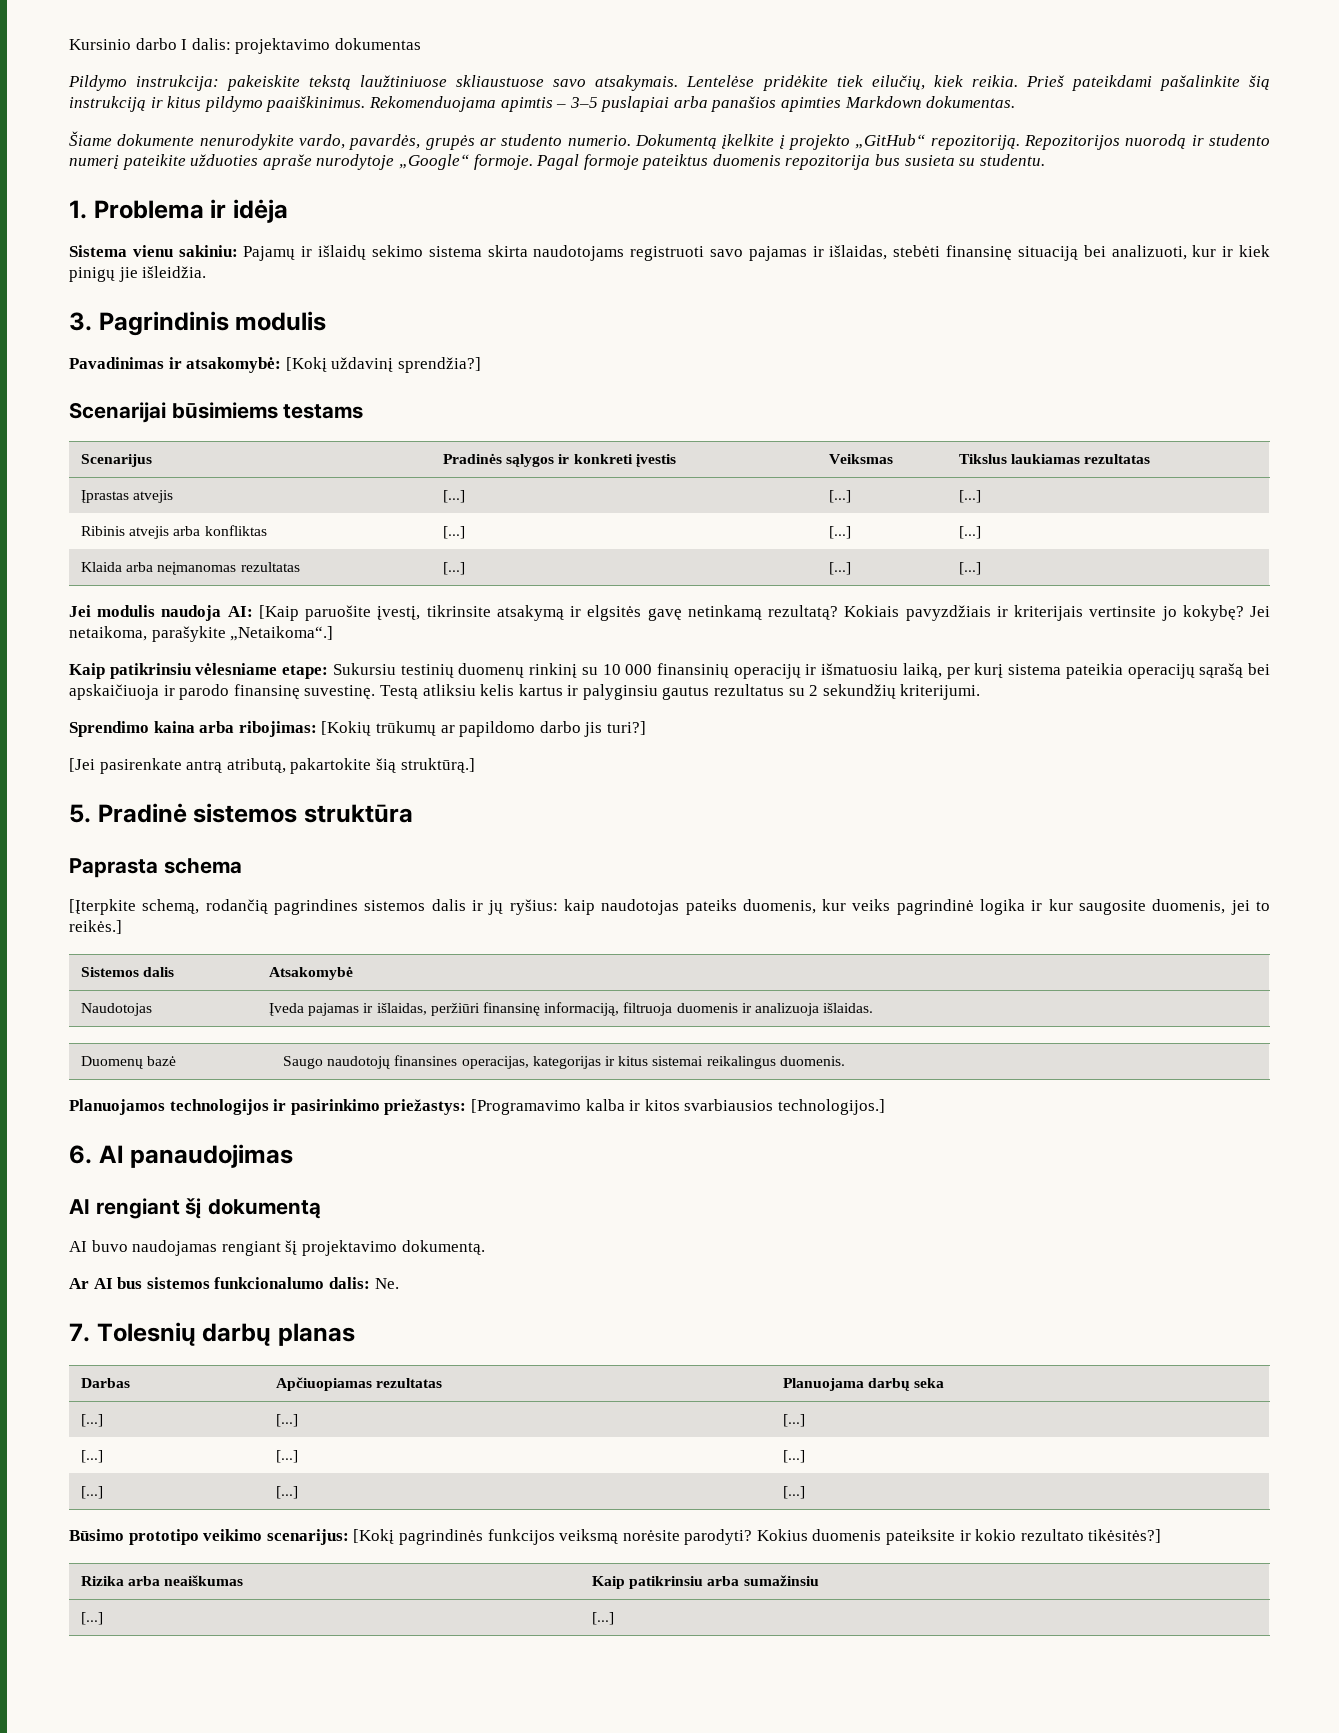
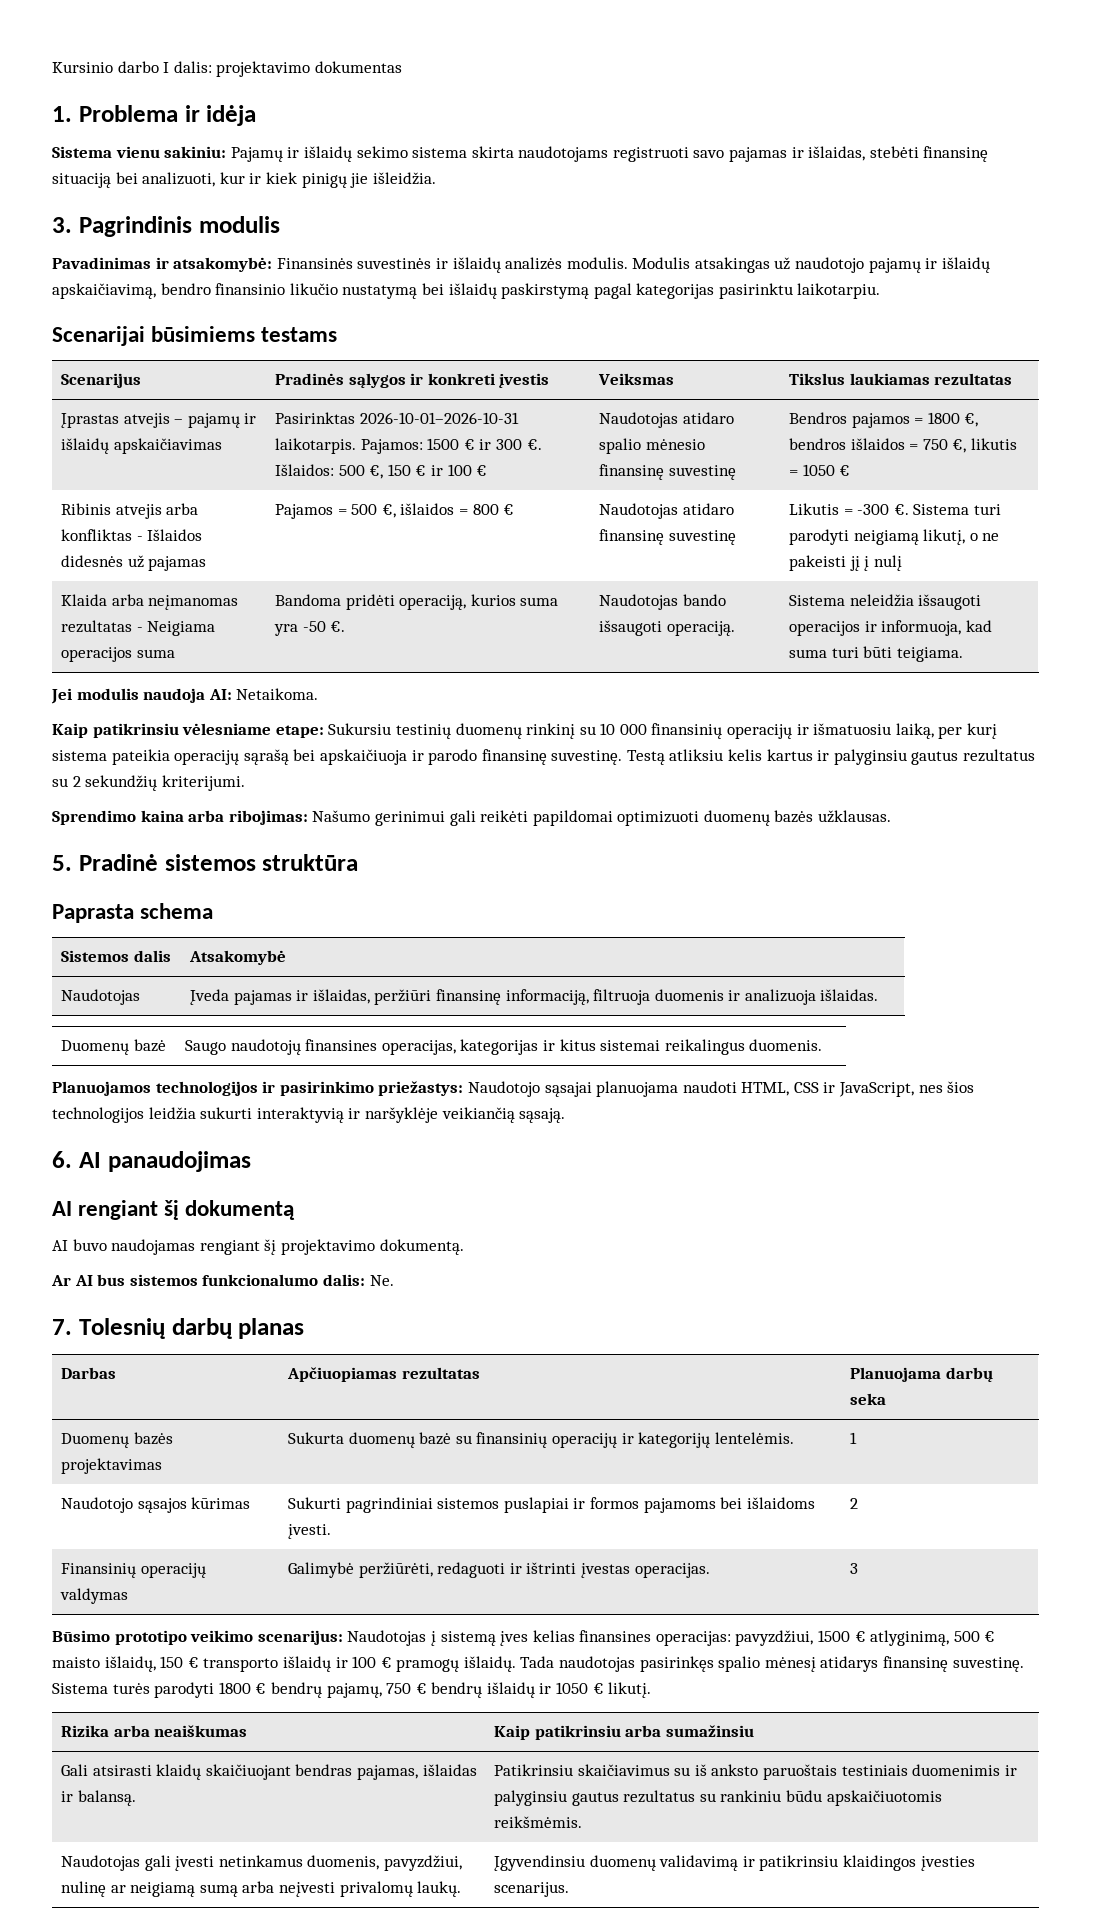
- Pildymo instrukcija: pakeiskite tekstą laužtiniuose skliaustuose savo atsakymais. Lentelėse pridėkite tiek eilučių, kiek reikia. Prieš pateikdami pašalinkite šią instrukciją ir kitus pildymo paaiškinimus. Rekomenduojama apimtis – 3–5 puslapiai arba panašios apimties Markdown dokumentas.
- Šiame dokumente nenurodykite vardo, pavardės, grupės ar studento numerio. Dokumentą įkelkite į projekto „GitHub“ repozitoriją. Repozitorijos nuorodą ir studento numerį pateikite užduoties apraše nurodytoje „Google“ formoje. Pagal formoje pateiktus duomenis repozitorija bus susieta su studentu.
- Pavadinimas ir atsakomybė: [Kokį uždavinį sprendžia?]
+ Pavadinimas ir atsakomybė: Finansinės suvestinės ir išlaidų analizės modulis. Modulis atsakingas už naudotojo pajamų ir išlaidų apskaičiavimą, bendro finansinio likučio nustatymą bei išlaidų paskirstymą pagal kategorijas pasirinktu laikotarpiu.
- Įprastas atvejis | [...] | [...] | [...]
- Ribinis atvejis arba konfliktas | [...] | [...] | [...]
- Klaida arba neįmanomas rezultatas | [...] | [...] | [...]
- Jei modulis naudoja AI: [Kaip paruošite įvestį, tikrinsite atsakymą ir elgsitės gavę netinkamą rezultatą? Kokiais pavyzdžiais ir kriterijais vertinsite jo kokybę? Jei netaikoma, parašykite „Netaikoma“.]
+ Įprastas atvejis – pajamų ir išlaidų apskaičiavimas | Pasirinktas 2026-10-01–2026-10-31 laikotarpis. Pajamos: 1500 € ir 300 €. Išlaidos: 500 €, 150 € ir 100 € | Naudotojas atidaro spalio mėnesio finansinę suvestinę | Bendros pajamos = 1800 €, bendros išlaidos = 750 €, likutis = 1050 €
+ Ribinis atvejis arba konfliktas - Išlaidos didesnės už pajamas | Pajamos = 500 €, išlaidos = 800 € | Naudotojas atidaro finansinę suvestinę | Likutis = -300 €. Sistema turi parodyti neigiamą likutį, o ne pakeisti jį į nulį
+ Klaida arba neįmanomas rezultatas - Neigiama operacijos suma | Bandoma pridėti operaciją, kurios suma yra -50 €. | Naudotojas bando išsaugoti operaciją. | Sistema neleidžia išsaugoti operacijos ir informuoja, kad suma turi būti teigiama.
+ Jei modulis naudoja AI: Netaikoma.
- Sprendimo kaina arba ribojimas: [Kokių trūkumų ar papildomo darbo jis turi?]
- [Jei pasirenkate antrą atributą, pakartokite šią struktūrą.]
+ Sprendimo kaina arba ribojimas: Našumo gerinimui gali reikėti papildomai optimizuoti duomenų bazės užklausas.
- [Įterpkite schemą, rodančią pagrindines sistemos dalis ir jų ryšius: kaip naudotojas pateiks duomenis, kur veiks pagrindinė logika ir kur saugosite duomenis, jei to reikės.]
- Planuojamos technologijos ir pasirinkimo priežastys: [Programavimo kalba ir kitos svarbiausios technologijos.]
+ Planuojamos technologijos ir pasirinkimo priežastys: Naudotojo sąsajai planuojama naudoti HTML, CSS ir JavaScript, nes šios technologijos leidžia sukurti interaktyvią ir naršyklėje veikiančią sąsają.
  Darbas | Apčiuopiamas rezultatas | Planuojama darbų seka
- [...] | [...] | [...]
- [...] | [...] | [...]
- [...] | [...] | [...]
- Būsimo prototipo veikimo scenarijus: [Kokį pagrindinės funkcijos veiksmą norėsite parodyti? Kokius duomenis pateiksite ir kokio rezultato tikėsitės?]
+ Duomenų bazės projektavimas | Sukurta duomenų bazė su finansinių operacijų ir kategorijų lentelėmis. | 1
+ Naudotojo sąsajos kūrimas | Sukurti pagrindiniai sistemos puslapiai ir formos pajamoms bei išlaidoms įvesti. | 2
+ Finansinių operacijų valdymas | Galimybė peržiūrėti, redaguoti ir ištrinti įvestas operacijas. | 3
+ Būsimo prototipo veikimo scenarijus: Naudotojas į sistemą įves kelias finansines operacijas: pavyzdžiui, 1500 € atlyginimą, 500 € maisto išlaidų, 150 € transporto išlaidų ir 100 € pramogų išlaidų. Tada naudotojas pasirinkęs spalio mėnesį atidarys finansinę suvestinę. Sistema turės parodyti 1800 € bendrų pajamų, 750 € bendrų išlaidų ir 1050 € likutį.
  Rizika arba neaiškumas | Kaip patikrinsiu arba sumažinsiu
- [...] | [...]
+ Gali atsirasti klaidų skaičiuojant bendras pajamas, išlaidas ir balansą. | Patikrinsiu skaičiavimus su iš anksto paruoštais testiniais duomenimis ir palyginsiu gautus rezultatus su rankiniu būdu apskaičiuotomis reikšmėmis.
+ Naudotojas gali įvesti netinkamus duomenis, pavyzdžiui, nulinę ar neigiamą sumą arba neįvesti privalomų laukų. | Įgyvendinsiu duomenų validavimą ir patikrinsiu klaidingos įvesties scenarijus.

